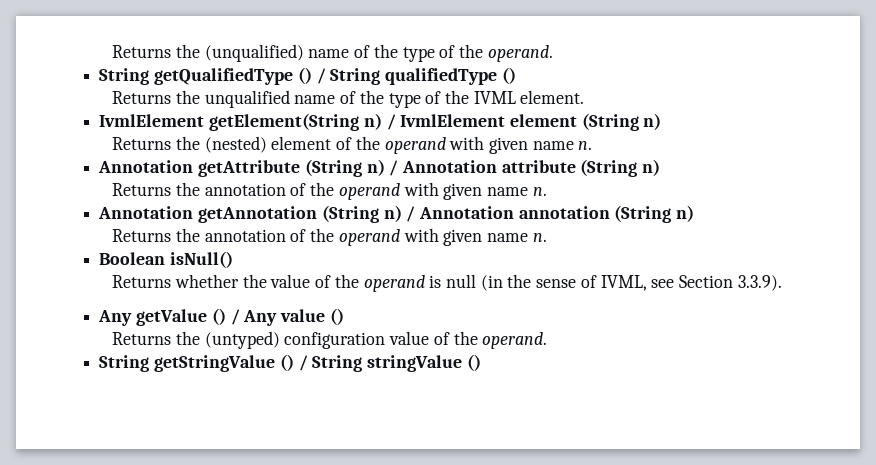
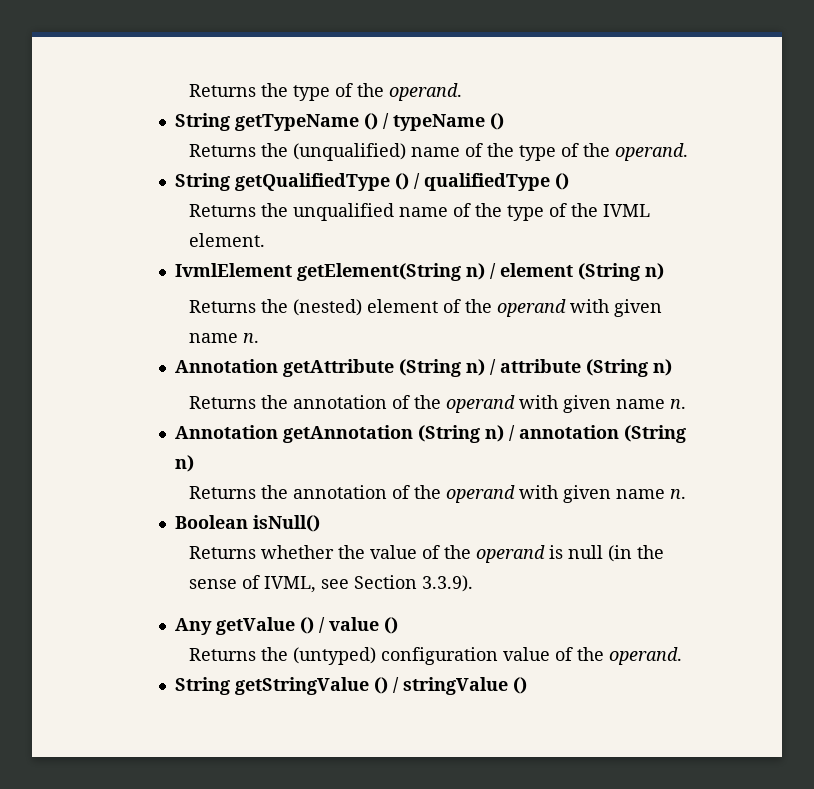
+ Returns the type of the operand.
+ String getTypeName () / typeName ()
- String getQualifiedType () / String qualifiedType ()
+ String getQualifiedType () / qualifiedType ()
- IvmlElement getElement(String n) / IvmlElement element (String n)
+ IvmlElement getElement(String n) / element (String n)
- Annotation getAttribute (String n) / Annotation attribute (String n)
+ Annotation getAttribute (String n) / attribute (String n)
- Annotation getAnnotation (String n) / Annotation annotation (String n)
+ Annotation getAnnotation (String n) / annotation (String n)
- Any getValue () / Any value ()
+ Any getValue () / value ()
- String getStringValue () / String stringValue ()
+ String getStringValue () / stringValue ()

